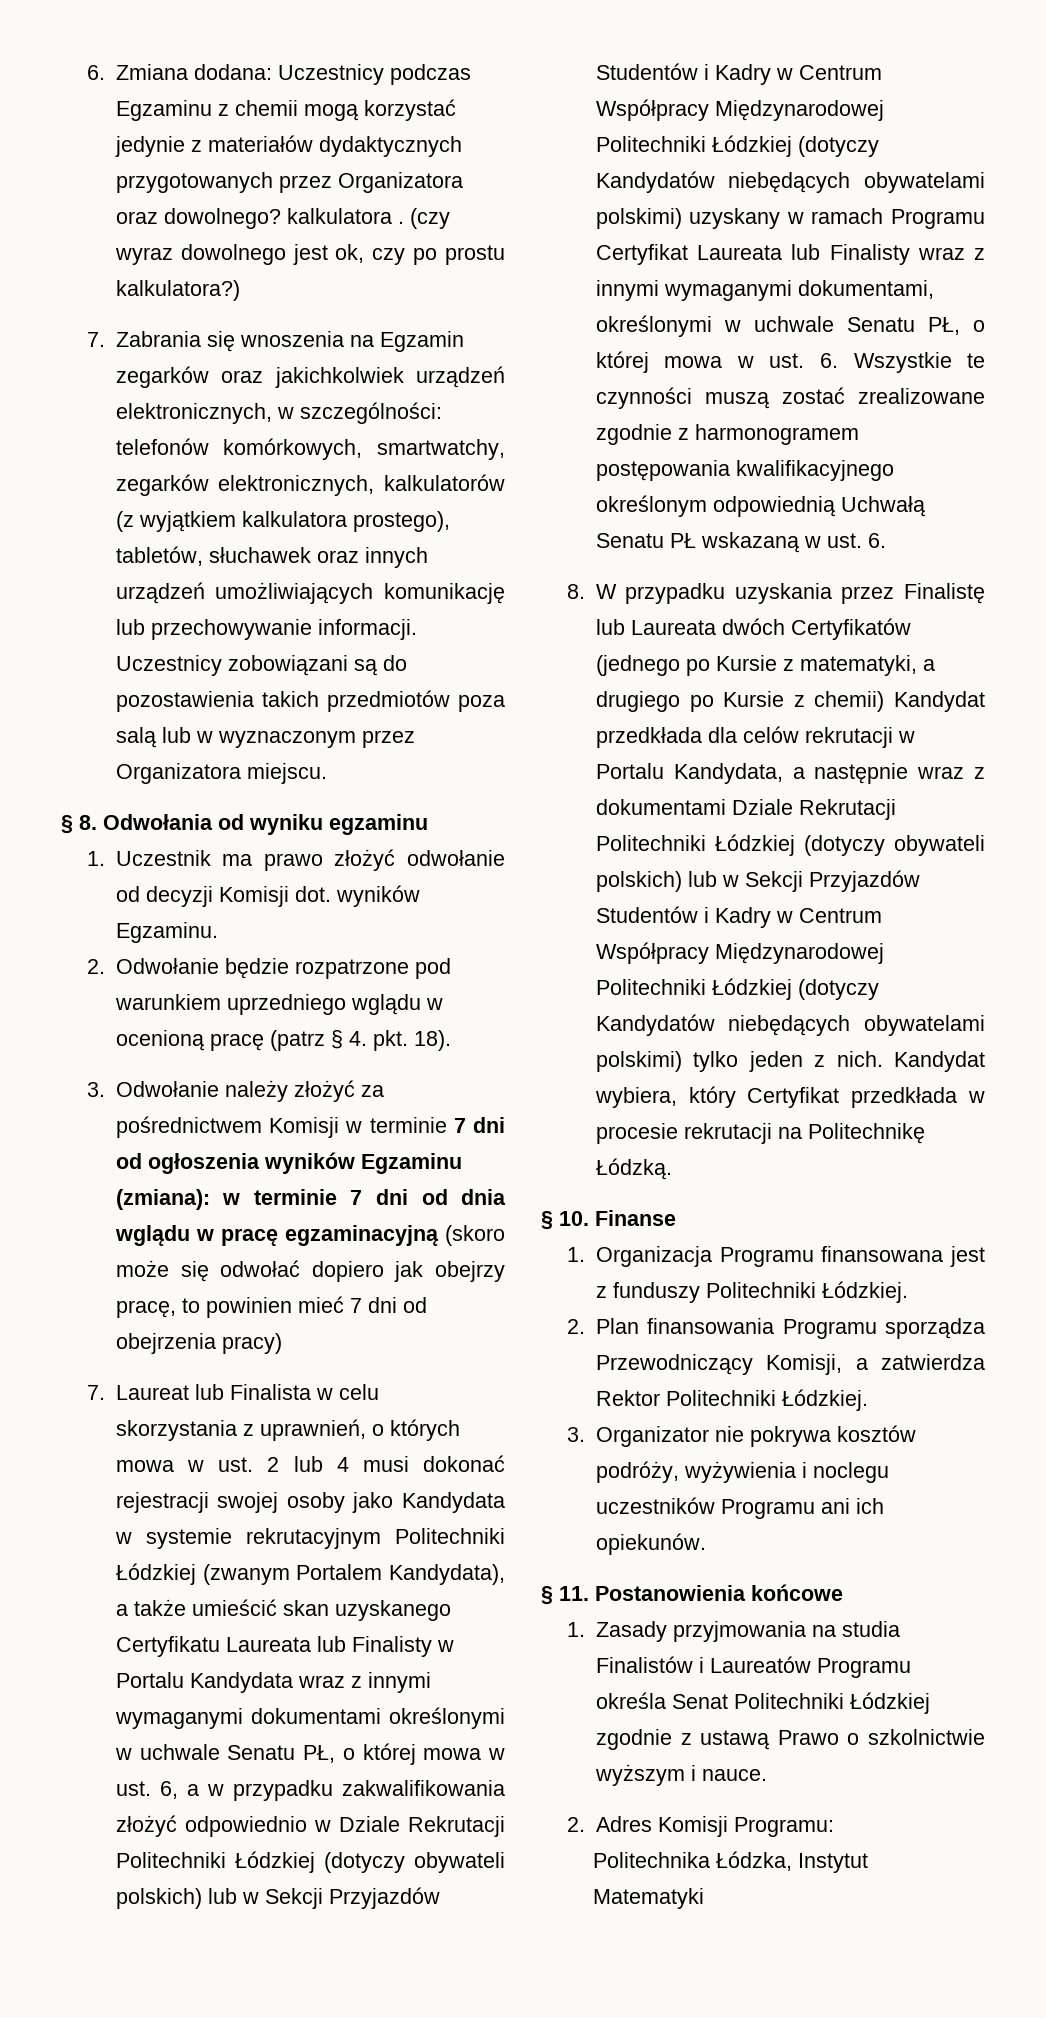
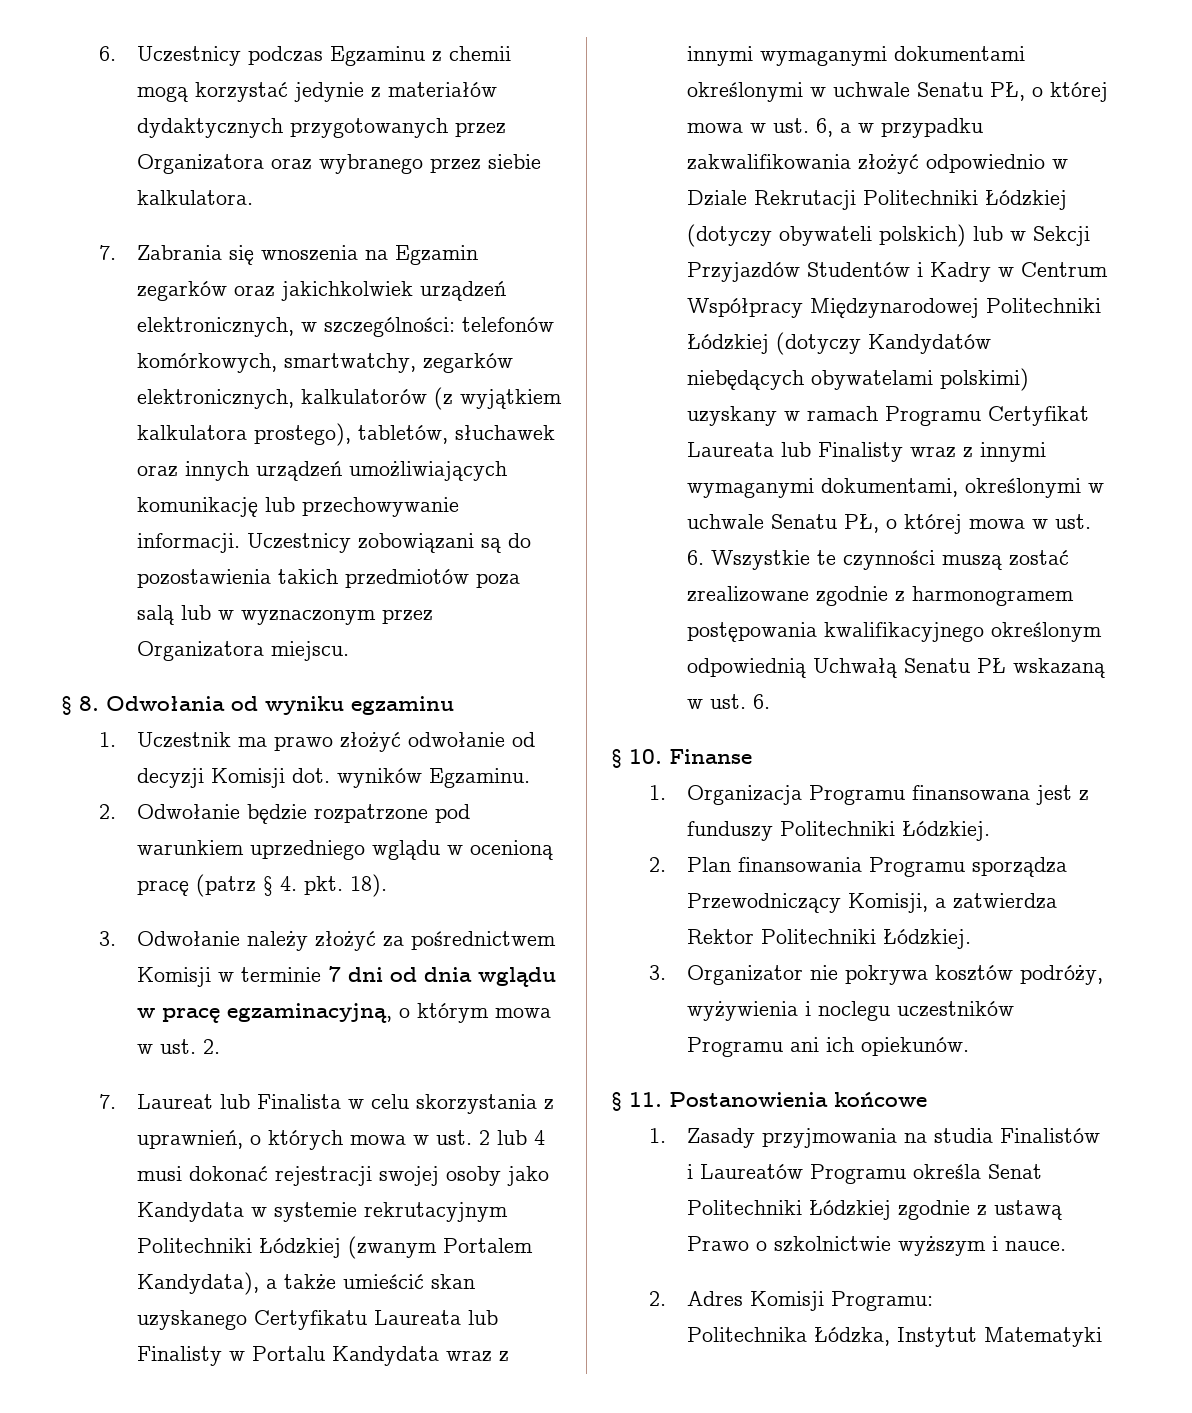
- 6. Zmiana dodana: Uczestnicy podczas Egzaminu z chemii mogą korzystać jedynie z materiałów dydaktycznych przygotowanych przez Organizatora oraz dowolnego? kalkulatora . (czy wyraz dowolnego jest ok, czy po prostu kalkulatora?)
+ 6. Uczestnicy podczas Egzaminu z chemii mogą korzystać jedynie z materiałów dydaktycznych przygotowanych przez Organizatora oraz wybranego przez siebie kalkulatora.
- 3. Odwołanie należy złożyć za pośrednictwem Komisji w terminie 7 dni od ogłoszenia wyników Egzaminu (zmiana): w terminie 7 dni od dnia wglądu w pracę egzaminacyjną (skoro może się odwołać dopiero jak obejrzy pracę, to powinien mieć 7 dni od obejrzenia pracy)
+ 3. Odwołanie należy złożyć za pośrednictwem Komisji w terminie 7 dni od dnia wglądu w pracę egzaminacyjną, o którym mowa w ust. 2.
- 8. W przypadku uzyskania przez Finalistę lub Laureata dwóch Certyfikatów (jednego po Kursie z matematyki, a drugiego po Kursie z chemii) Kandydat przedkłada dla celów rekrutacji w Portalu Kandydata, a następnie wraz z dokumentami Dziale Rekrutacji Politechniki Łódzkiej (dotyczy obywateli polskich) lub w Sekcji Przyjazdów Studentów i Kadry w Centrum Współpracy Międzynarodowej Politechniki Łódzkiej (dotyczy Kandydatów niebędących obywatelami polskimi) tylko jeden z nich. Kandydat wybiera, który Certyfikat przedkłada w procesie rekrutacji na Politechnikę Łódzką.

